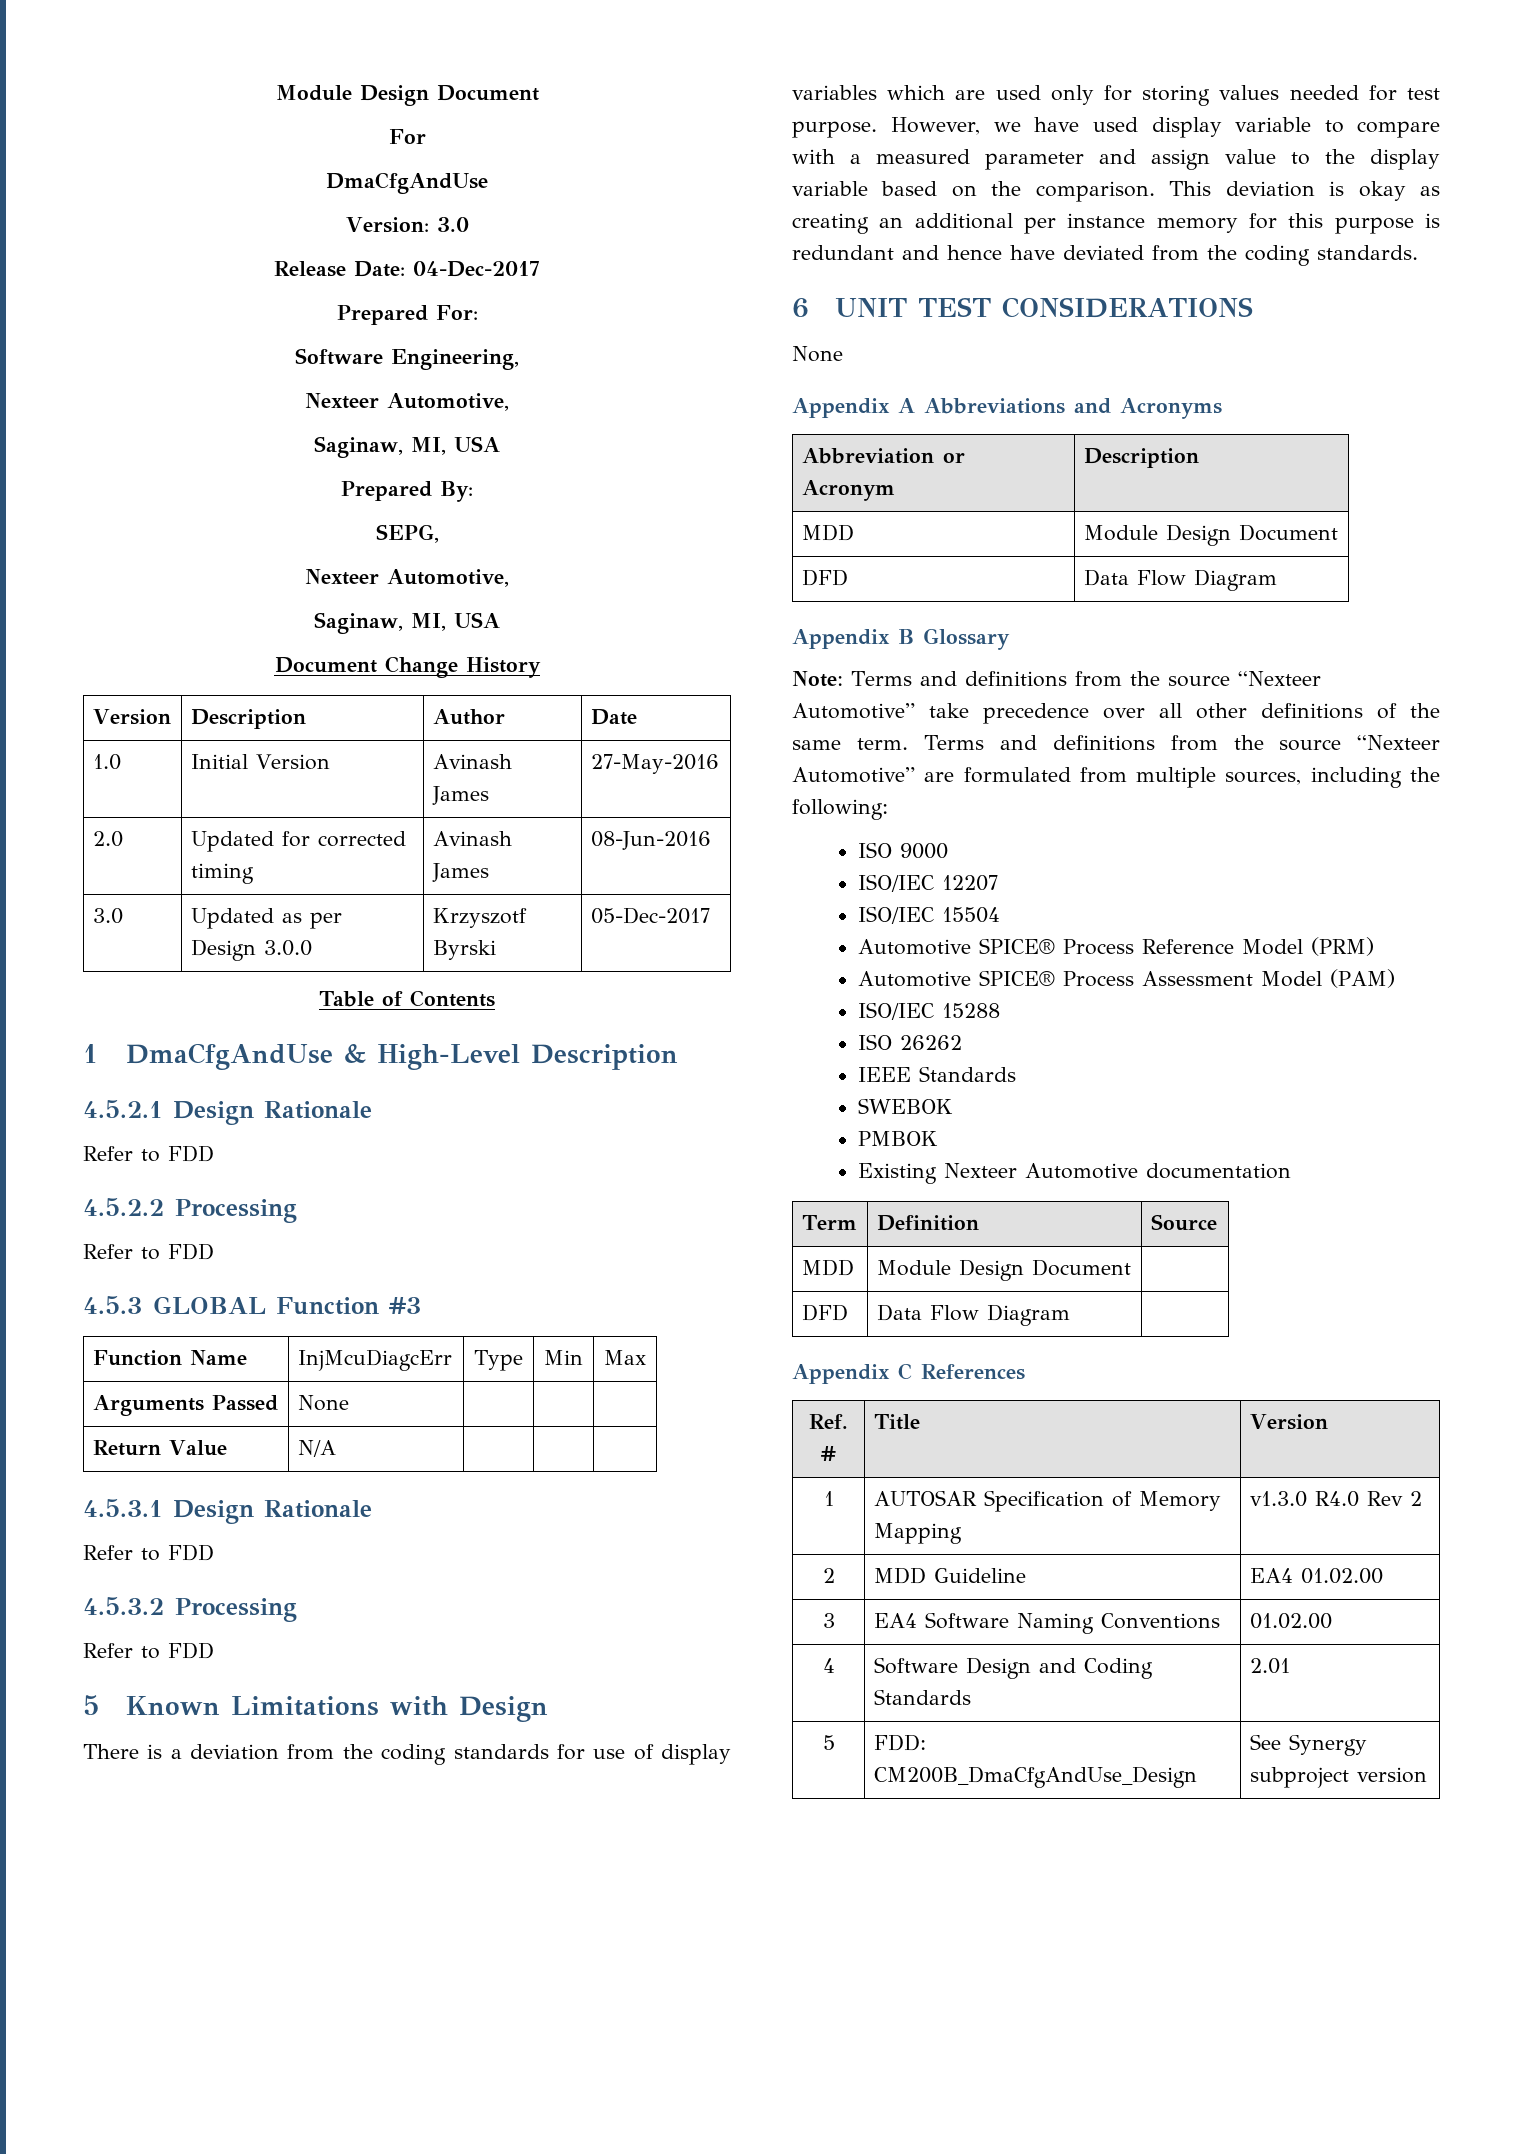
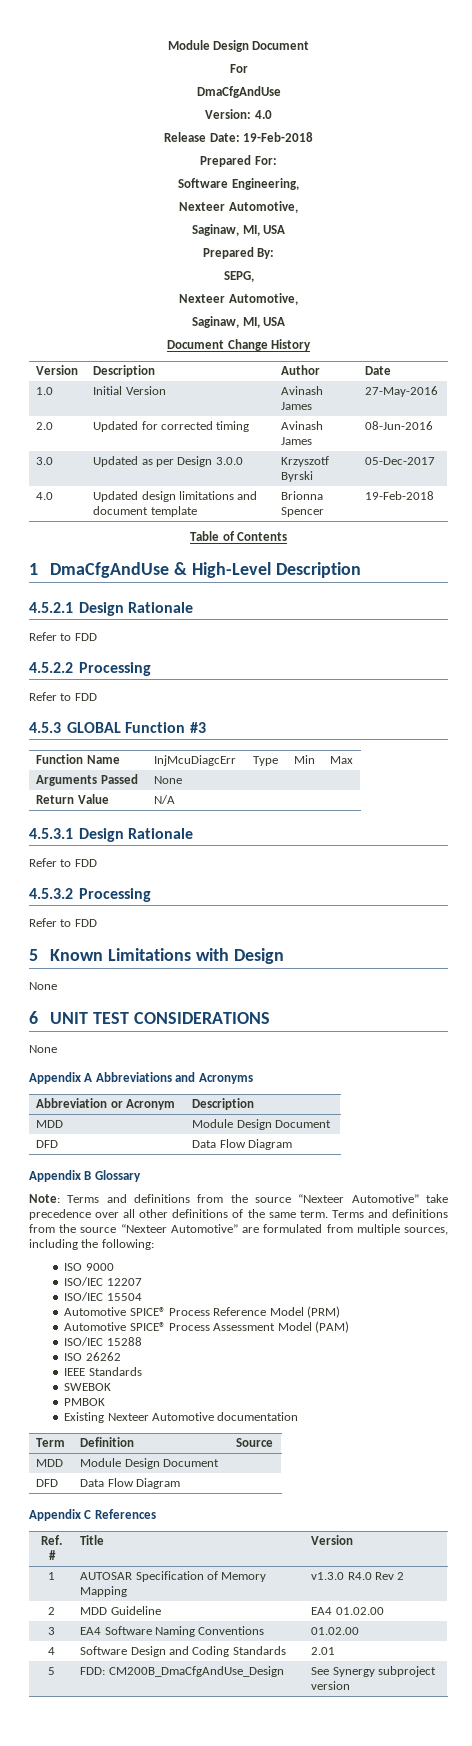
- Version: 3.0
+ Version: 4.0
- Release Date: 04-Dec-2017
+ Release Date: 19-Feb-2018
+ 4.0 | Updated design limitations and document template | Brionna Spencer | 19-Feb-2018
  5 Known Limitations with Design
- There is a deviation from the coding standards for use of display variables which are used only for storing values needed for test purpose. However, we have used display variable to compare with a measured parameter and assign value to the display variable based on the comparison. This deviation is okay as creating an additional per instance memory for this purpose is redundant and hence have deviated from the coding standards.
+ None

